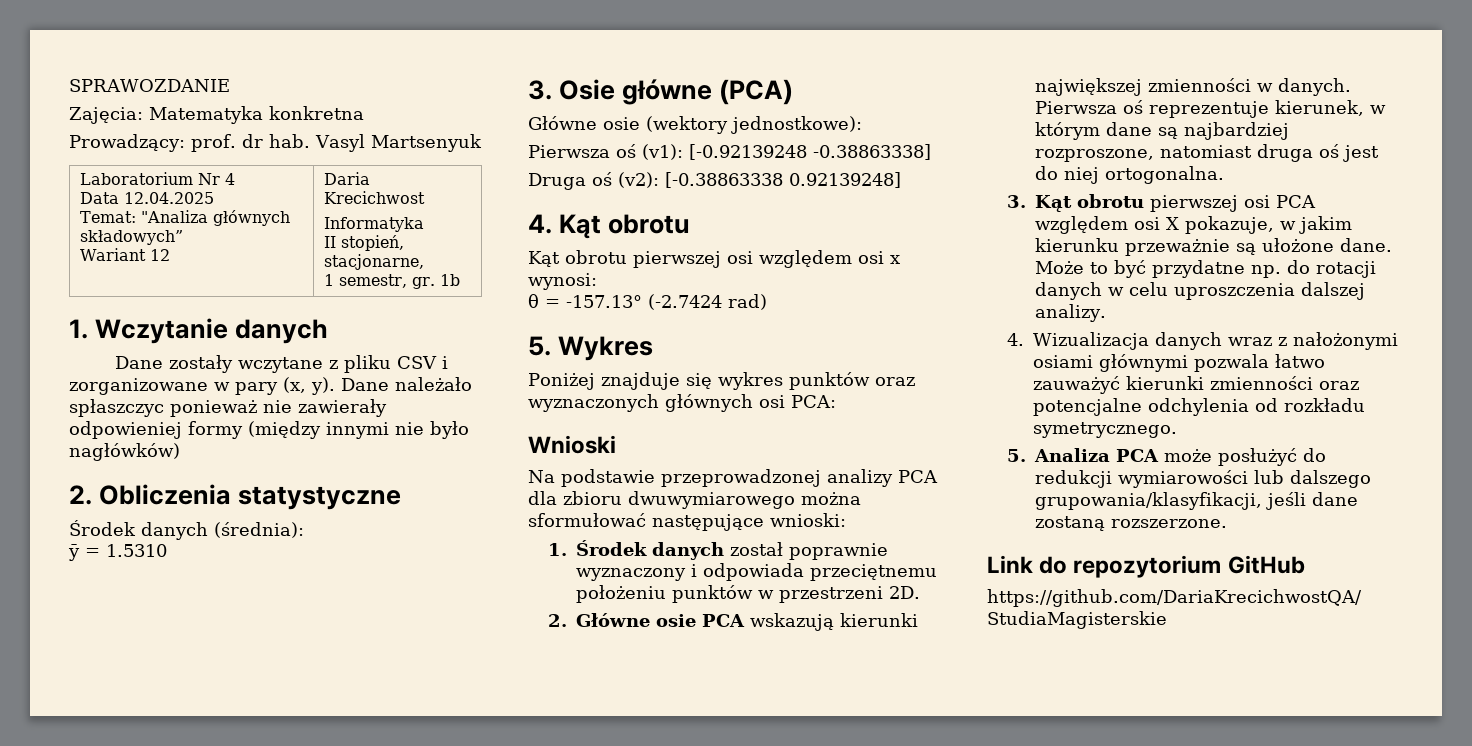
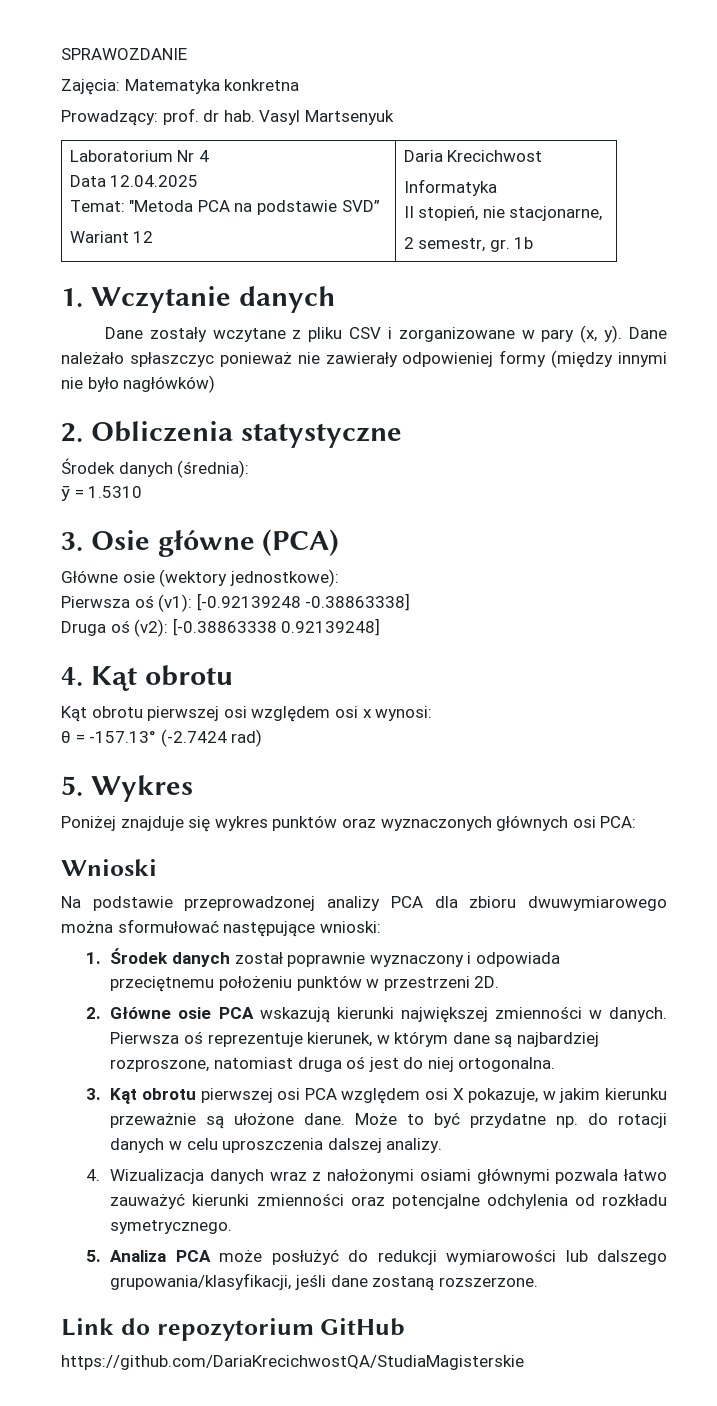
  Laboratorium Nr 4
  Data 12.04.2025
- Temat: "Analiza głównych składowych”
+ Temat: "Metoda PCA na podstawie SVD”
  Wariant 12 | Daria Krecichwost
  Informatyka
- II stopień, stacjonarne,
- 1 semestr, gr. 1b
+ II stopień, nie stacjonarne,
+ 2 semestr, gr. 1b

